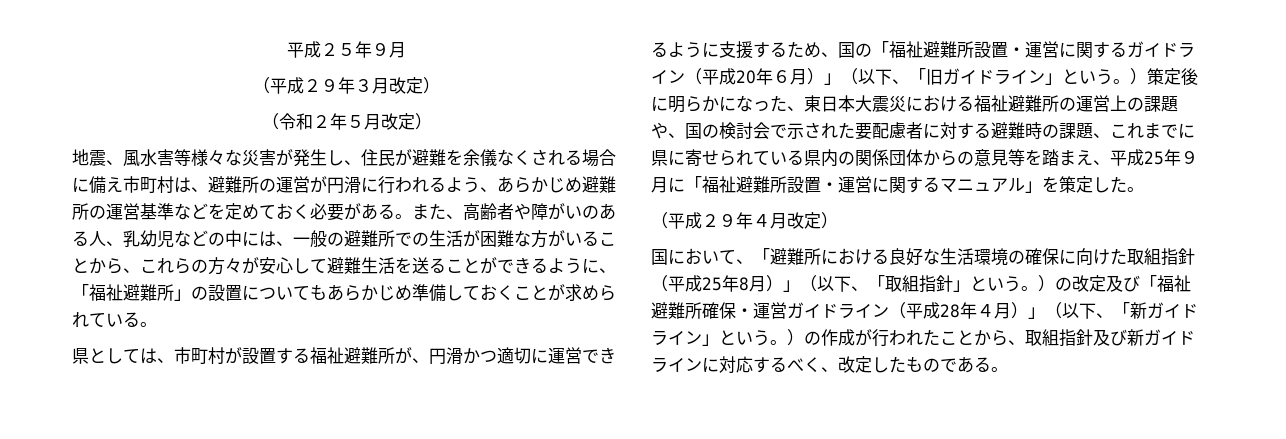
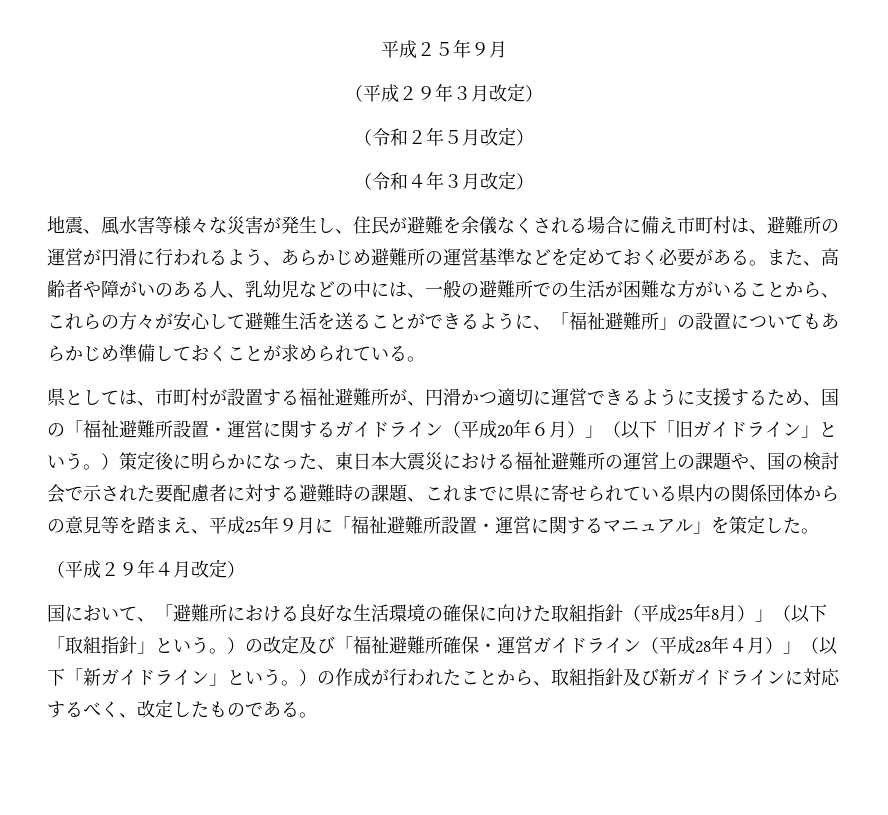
+ （令和４年３月改定）
- 県としては、市町村が設置する福祉避難所が、円滑かつ適切に運営できるように支援するため、国の「福祉避難所設置・運営に関するガイドライン（平成20年６月）」（以下、「旧ガイドライン」という。）策定後に明らかになった、東日本大震災における福祉避難所の運営上の課題や、国の検討会で示された要配慮者に対する避難時の課題、これまでに県に寄せられている県内の関係団体からの意見等を踏まえ、平成25年９月に「福祉避難所設置・運営に関するマニュアル」を策定した。
+ 県としては、市町村が設置する福祉避難所が、円滑かつ適切に運営できるように支援するため、国の「福祉避難所設置・運営に関するガイドライン（平成20年６月）」（以下「旧ガイドライン」という。）策定後に明らかになった、東日本大震災における福祉避難所の運営上の課題や、国の検討会で示された要配慮者に対する避難時の課題、これまでに県に寄せられている県内の関係団体からの意見等を踏まえ、平成25年９月に「福祉避難所設置・運営に関するマニュアル」を策定した。
- 国において、「避難所における良好な生活環境の確保に向けた取組指針（平成25年8月）」（以下、「取組指針」という。）の改定及び「福祉避難所確保・運営ガイドライン（平成28年４月）」（以下、「新ガイドライン」という。）の作成が行われたことから、取組指針及び新ガイドラインに対応するべく、改定したものである。
+ 国において、「避難所における良好な生活環境の確保に向けた取組指針（平成25年8月）」（以下「取組指針」という。）の改定及び「福祉避難所確保・運営ガイドライン（平成28年４月）」（以下「新ガイドライン」という。）の作成が行われたことから、取組指針及び新ガイドラインに対応するべく、改定したものである。

